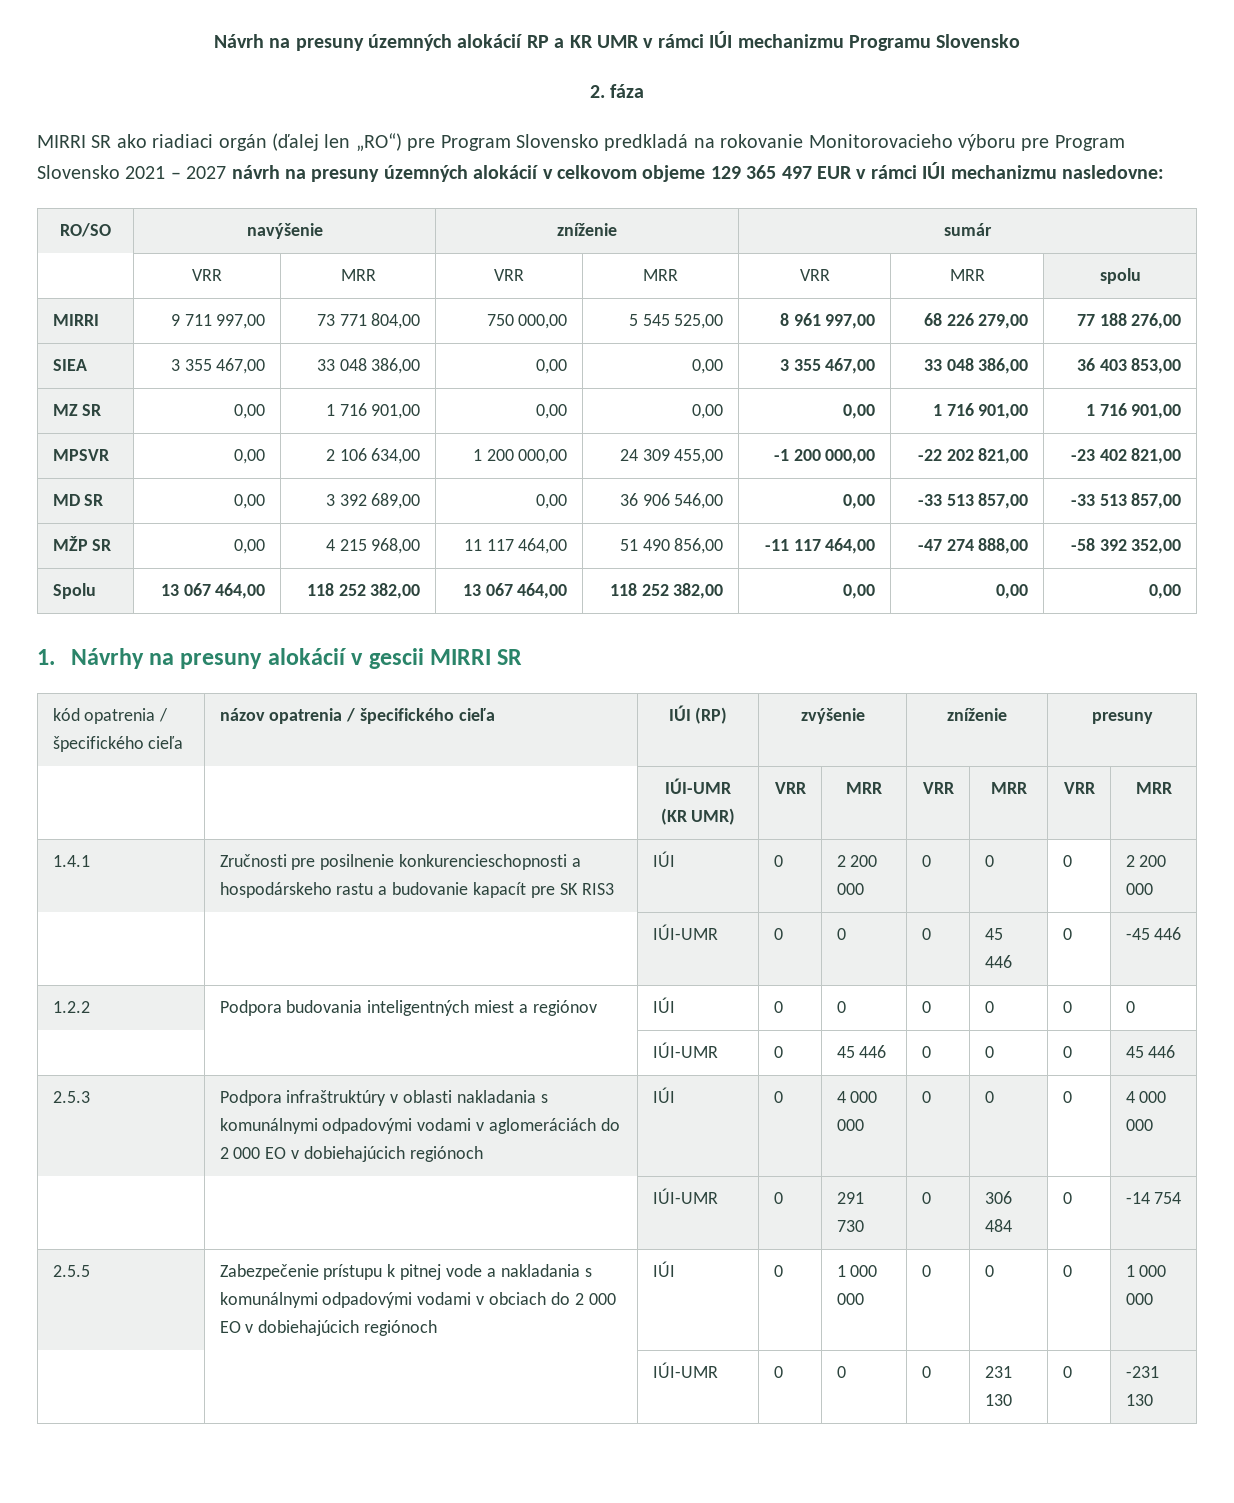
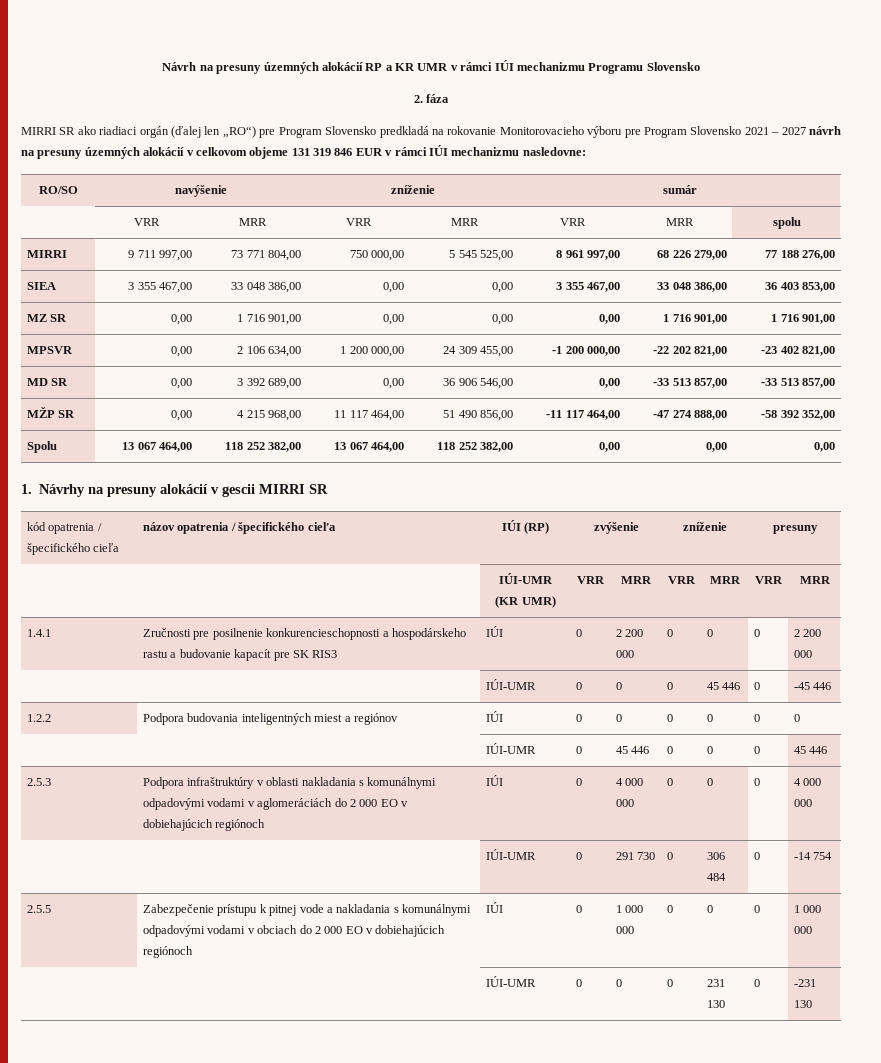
- MIRRI SR ako riadiaci orgán (ďalej len „RO“) pre Program Slovensko predkladá na rokovanie Monitorovacieho výboru pre Program Slovensko 2021 – 2027 návrh na presuny územných alokácií v celkovom objeme 129 365 497 EUR v rámci IÚI mechanizmu nasledovne:
+ MIRRI SR ako riadiaci orgán (ďalej len „RO“) pre Program Slovensko predkladá na rokovanie Monitorovacieho výboru pre Program Slovensko 2021 – 2027 návrh na presuny územných alokácií v celkovom objeme 131 319 846 EUR v rámci IÚI mechanizmu nasledovne:

